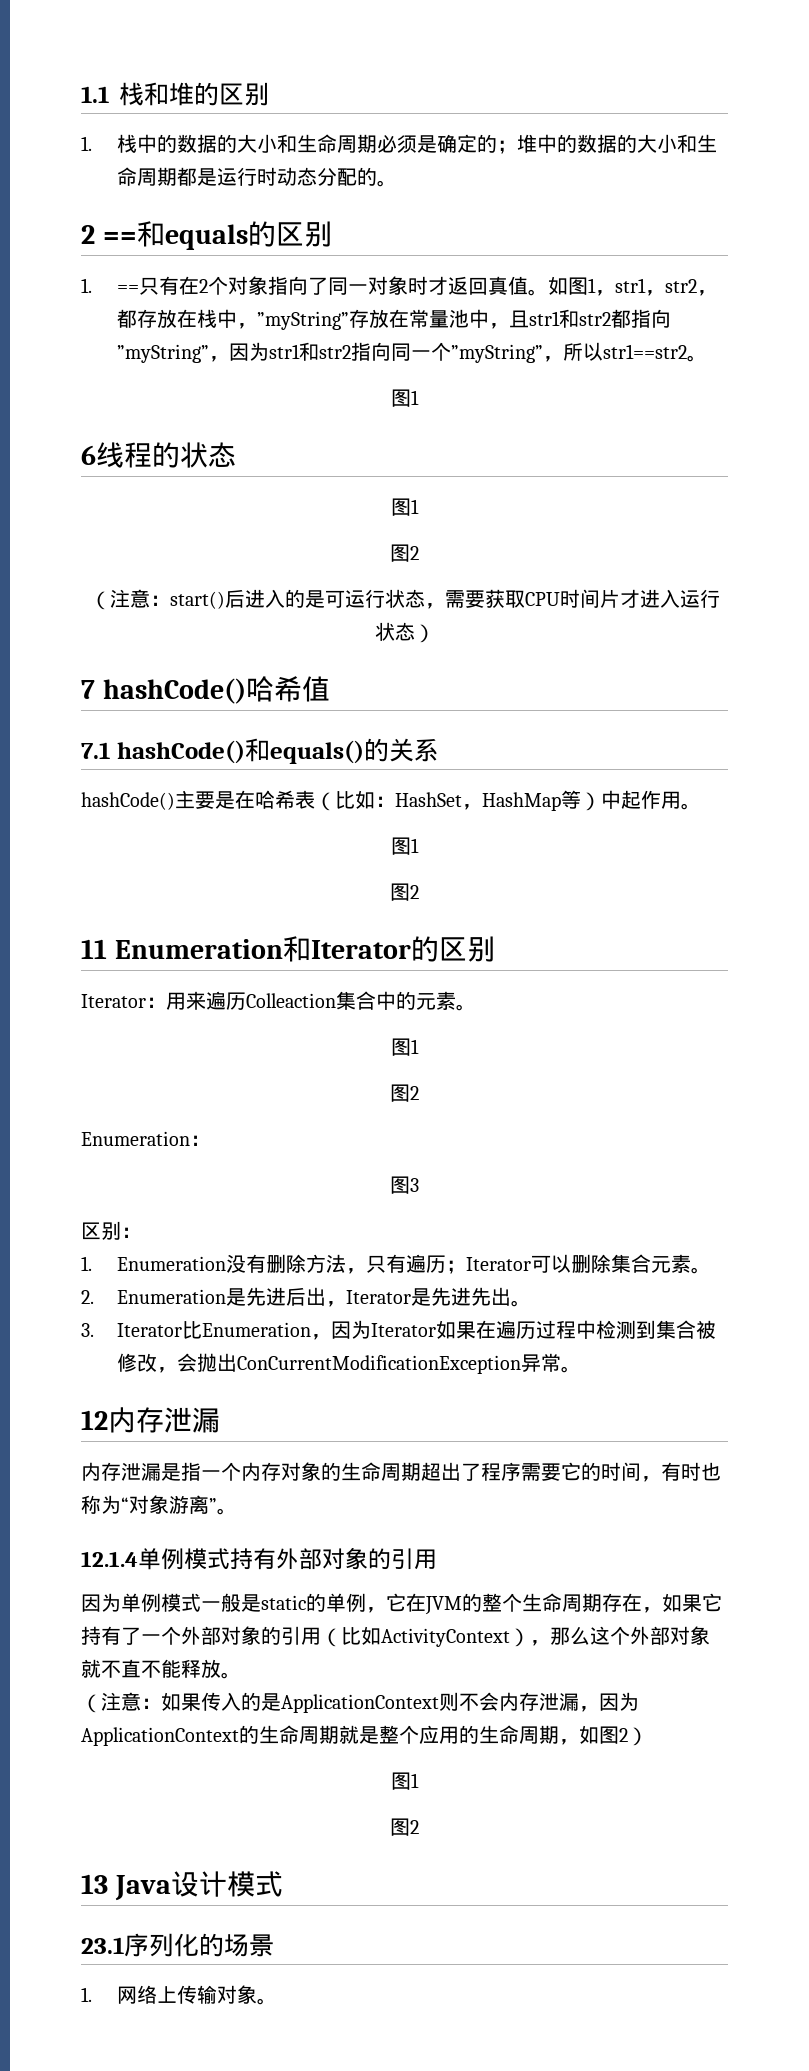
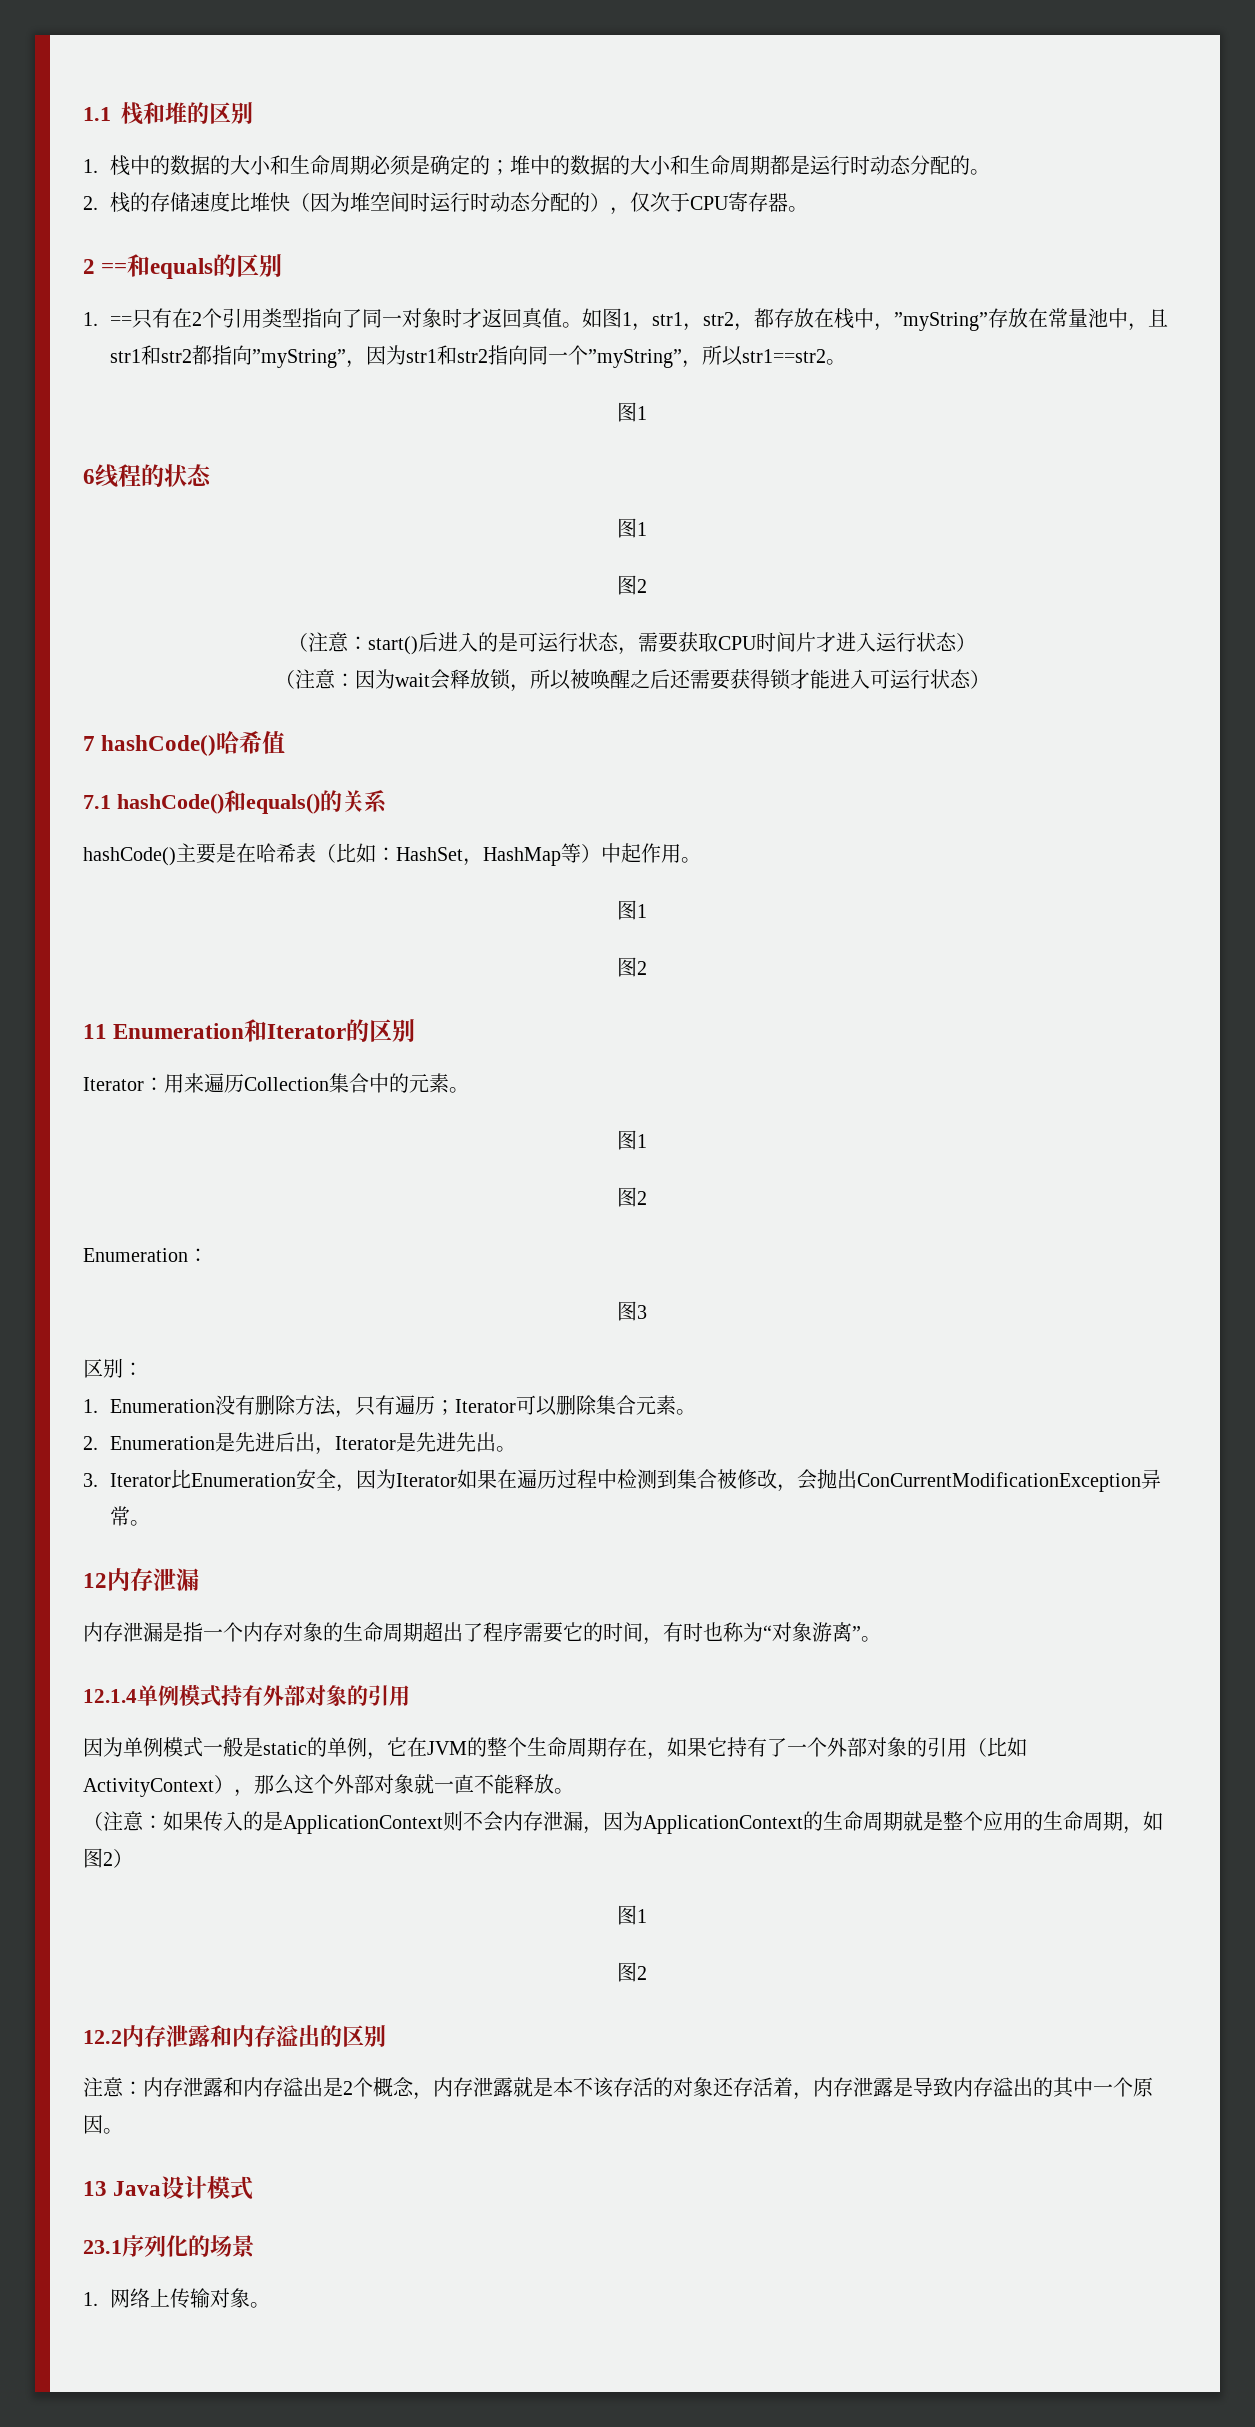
+ 2.栈的存储速度比堆快（因为堆空间时运行时动态分配的），仅次于CPU寄存器。
- 1. ==只有在2个对象指向了同一对象时才返回真值。
+ 1. ==只有在2个引用类型指向了同一对象时才返回真值。
+ （注意：因为wait会释放锁，所以被唤醒之后还需要获得锁才能进入可运行状态）
- Iterator：用来遍历Colleaction集合中的元素。
+ Iterator：用来遍历Collection集合中的元素。
- 3. Iterator比Enumeration，因为Iterator如果在遍历过程中检测到集合被修改，会抛出ConCurrentModificationException异常。
+ 3. Iterator比Enumeration安全，因为Iterator如果在遍历过程中检测到集合被修改，会抛出ConCurrentModificationException异常。
- 因为单例模式一般是static的单例，它在JVM的整个生命周期存在，如果它持有了一个外部对象的引用（比如ActivityContext），那么这个外部对象就不直不能释放。
+ 因为单例模式一般是static的单例，它在JVM的整个生命周期存在，如果它持有了一个外部对象的引用（比如ActivityContext），那么这个外部对象就一直不能释放。
+ 12.2内存泄露和内存溢出的区别
+ 注意：内存泄露和内存溢出是2个概念，内存泄露就是本不该存活的对象还存活着，内存泄露是导致内存溢出的其中一个原因。

